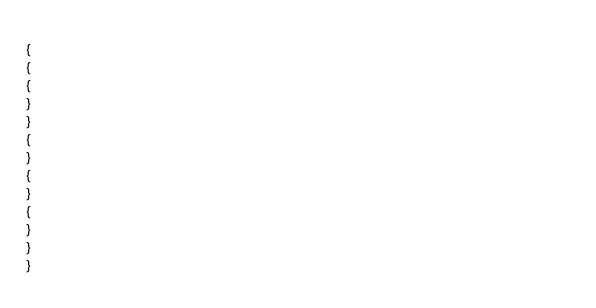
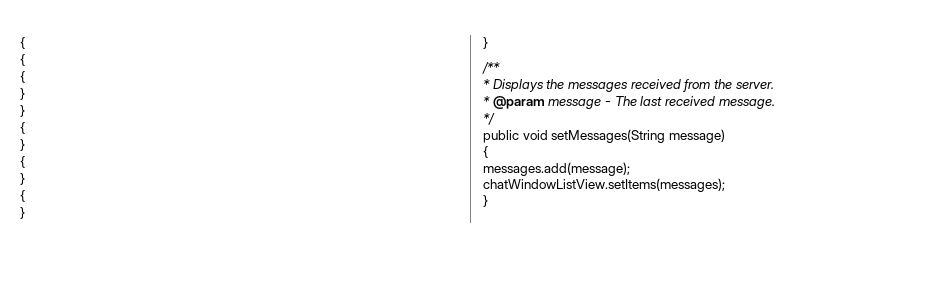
+ /**
+ * Displays the messages received from the server.
+ * @param message - The last received message.
+ */
+ public void setMessages(String message)
+ {
+ messages.add(message);
+ chatWindowListView.setItems(messages);

